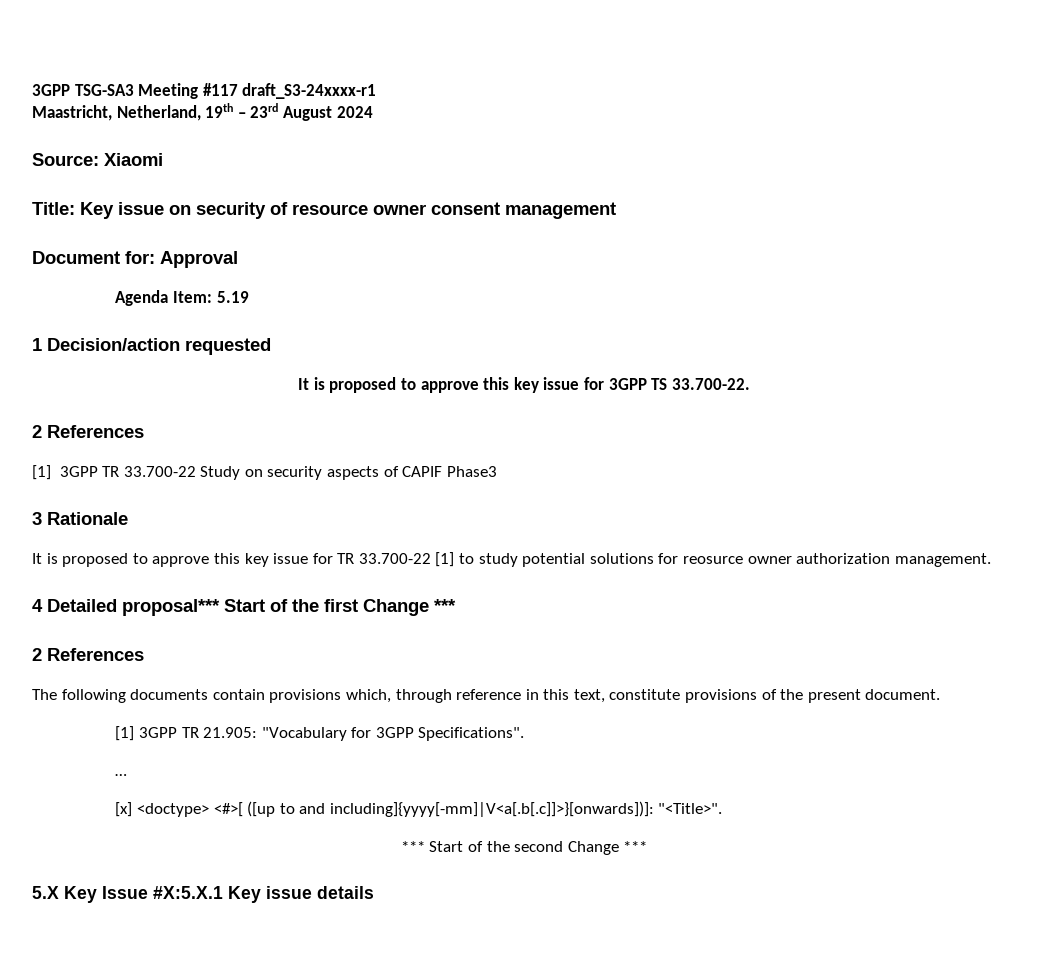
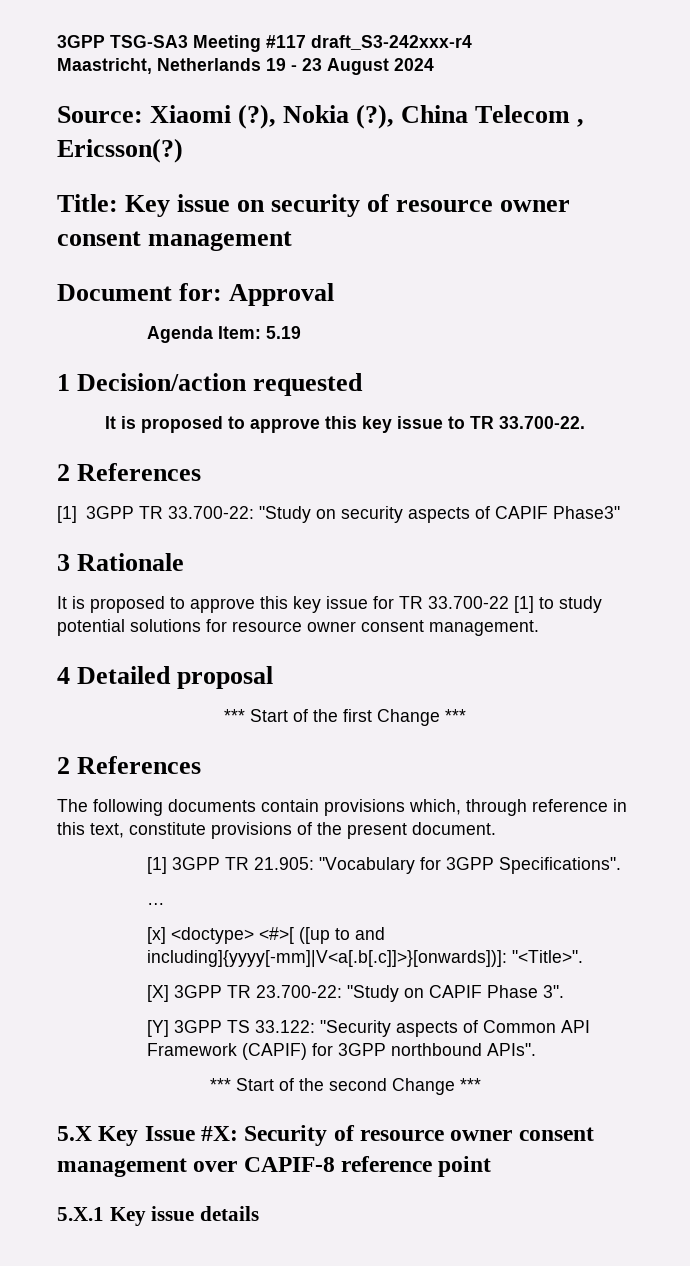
- 3GPP TSG-SA3 Meeting #117 draft_S3-24xxxx-r1
+ 3GPP TSG-SA3 Meeting #117 draft_S3-242xxx-r4
- Maastricht, Netherland, 19th – 23rd August 2024
+ Maastricht, Netherlands 19 - 23 August 2024
- Source: Xiaomi
+ Source: Xiaomi (?), Nokia (?), China Telecom , Ericsson(?)
- It is proposed to approve this key issue for 3GPP TS 33.700-22.
+ It is proposed to approve this key issue to TR 33.700-22.
- [1] 3GPP TR 33.700-22 Study on security aspects of CAPIF Phase3
+ [1] 3GPP TR 33.700-22: "Study on security aspects of CAPIF Phase3"
- It is proposed to approve this key issue for TR 33.700-22 [1] to study potential solutions for reosurce owner authorization management.
+ It is proposed to approve this key issue for TR 33.700-22 [1] to study potential solutions for resource owner consent management.
- 4 Detailed proposal*** Start of the first Change ***
+ 4 Detailed proposal
+ *** Start of the first Change ***
+ [X] 3GPP TR 23.700-22: "Study on CAPIF Phase 3".
+ [Y] 3GPP TS 33.122: "Security aspects of Common API Framework (CAPIF) for 3GPP northbound APIs".
- 5.X Key Issue #X:5.X.1 Key issue details
+ 5.X Key Issue #X: Security of resource owner consent management over CAPIF-8 reference point
+ 5.X.1 Key issue details

